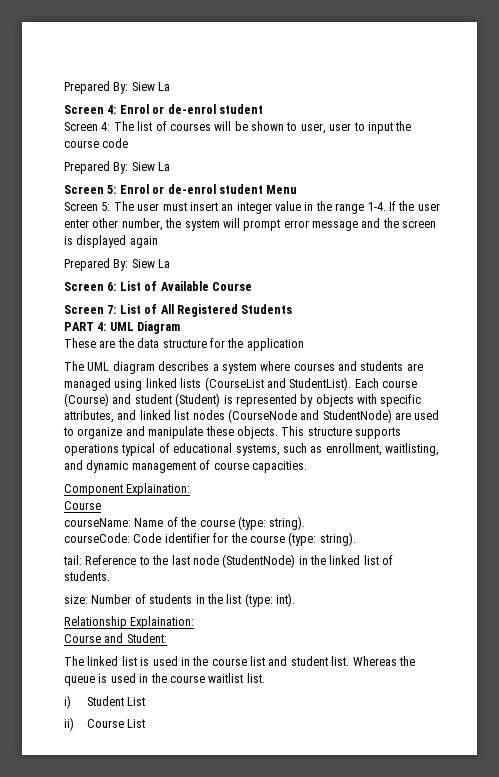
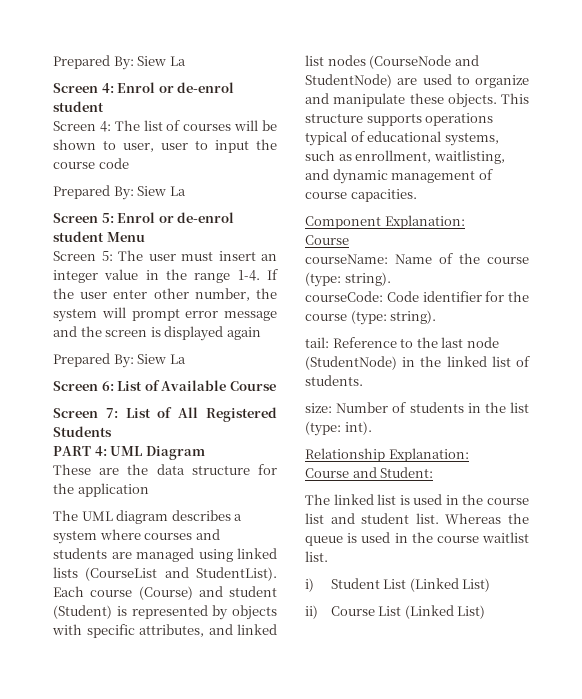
- Component Explaination:
+ Component Explanation:
- Relationship Explaination:
+ Relationship Explanation:
- i) Student List
+ i) Student List (Linked List)
- ii) Course List
+ ii) Course List (Linked List)

